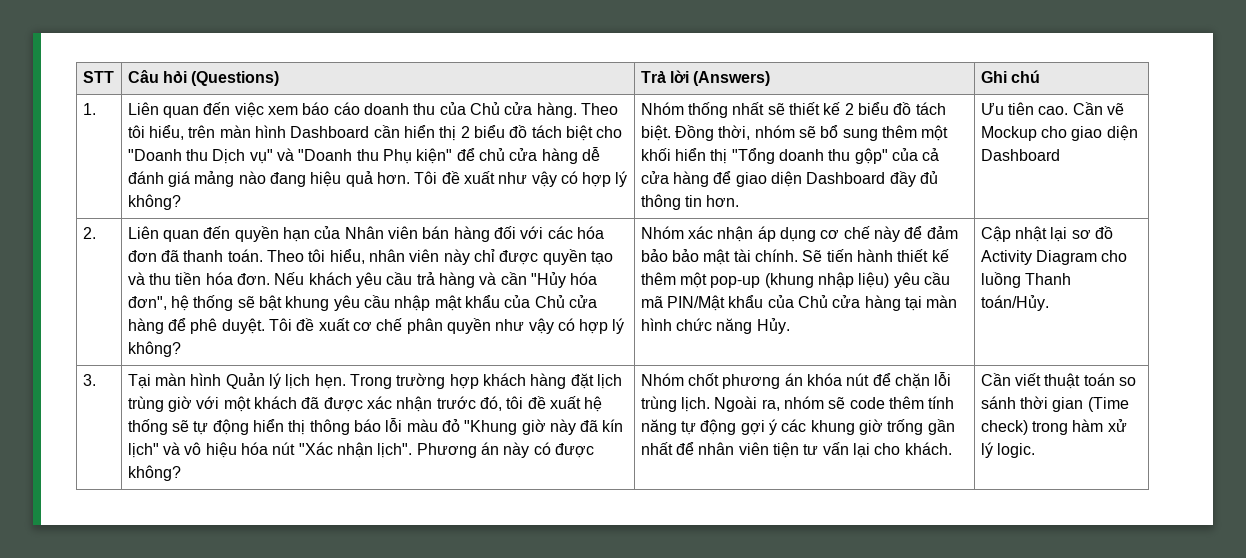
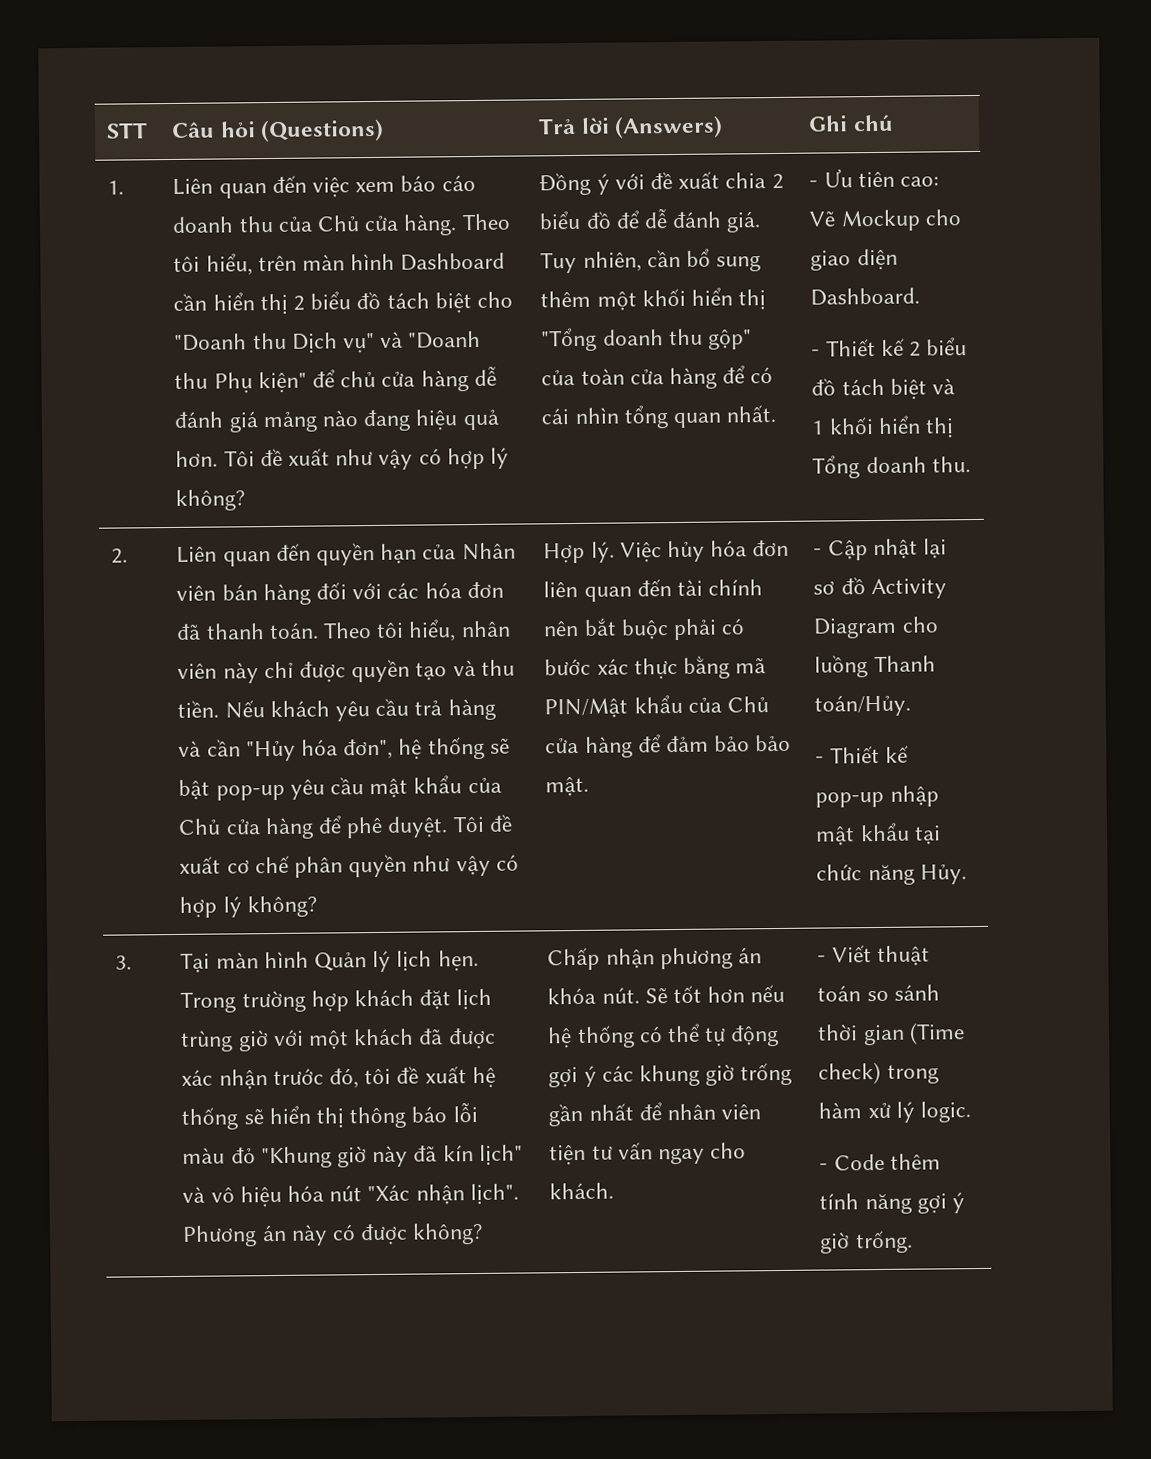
- Nhóm thống nhất sẽ thiết kế 2 biểu đồ tách biệt. Đồng thời, nhóm sẽ bổ sung thêm một khối hiển thị "Tổng doanh thu gộp" của cả cửa hàng để giao diện Dashboard đầy đủ thông tin hơn. | Ưu tiên cao. Cần vẽ Mockup cho giao diện Dashboard
+ Đồng ý với đề xuất chia 2 biểu đồ để dễ đánh giá. Tuy nhiên, cần bổ sung thêm một khối hiển thị "Tổng doanh thu gộp" của toàn cửa hàng để có cái nhìn tổng quan nhất. | - Ưu tiên cao: Vẽ Mockup cho giao diện Dashboard.
+ - Thiết kế 2 biểu đồ tách biệt và 1 khối hiển thị Tổng doanh thu.
- Theo tôi hiểu, nhân viên này chỉ được quyền tạo và thu tiền hóa đơn.
+ Theo tôi hiểu, nhân viên này chỉ được quyền tạo và thu tiền.
- Nếu khách yêu cầu trả hàng và cần "Hủy hóa đơn", hệ thống sẽ bật khung yêu cầu nhập mật khẩu của Chủ cửa hàng để phê duyệt.
+ Nếu khách yêu cầu trả hàng và cần "Hủy hóa đơn", hệ thống sẽ bật pop-up yêu cầu mật khẩu của Chủ cửa hàng để phê duyệt.
- Nhóm xác nhận áp dụng cơ chế này để đảm bảo bảo mật tài chính. Sẽ tiến hành thiết kế thêm một pop-up (khung nhập liệu) yêu cầu mã PIN/Mật khẩu của Chủ cửa hàng tại màn hình chức năng Hủy. | Cập nhật lại sơ đồ Activity Diagram cho luồng Thanh toán/Hủy.
+ Hợp lý. Việc hủy hóa đơn liên quan đến tài chính nên bắt buộc phải có bước xác thực bằng mã PIN/Mật khẩu của Chủ cửa hàng để đảm bảo bảo mật. | - Cập nhật lại sơ đồ Activity Diagram cho luồng Thanh toán/Hủy.
+ - Thiết kế pop-up nhập mật khẩu tại chức năng Hủy.
- Trong trường hợp khách hàng đặt lịch trùng giờ với một khách đã được xác nhận trước đó, tôi đề xuất hệ thống sẽ tự động hiển thị thông báo lỗi màu đỏ "Khung giờ này đã kín lịch" và vô hiệu hóa nút "Xác nhận lịch".
+ Trong trường hợp khách đặt lịch trùng giờ với một khách đã được xác nhận trước đó, tôi đề xuất hệ thống sẽ hiển thị thông báo lỗi màu đỏ "Khung giờ này đã kín lịch" và vô hiệu hóa nút "Xác nhận lịch".
- Nhóm chốt phương án khóa nút để chặn lỗi trùng lịch. Ngoài ra, nhóm sẽ code thêm tính năng tự động gợi ý các khung giờ trống gần nhất để nhân viên tiện tư vấn lại cho khách.
+ Chấp nhận phương án khóa nút. Sẽ tốt hơn nếu hệ thống có thể tự động gợi ý các khung giờ trống gần nhất để nhân viên tiện tư vấn ngay cho khách.
- Cần viết thuật toán so sánh thời gian (Time check) trong hàm xử lý logic.
+ - Viết thuật toán so sánh thời gian (Time check) trong hàm xử lý logic.
+ - Code thêm tính năng gợi ý giờ trống.

